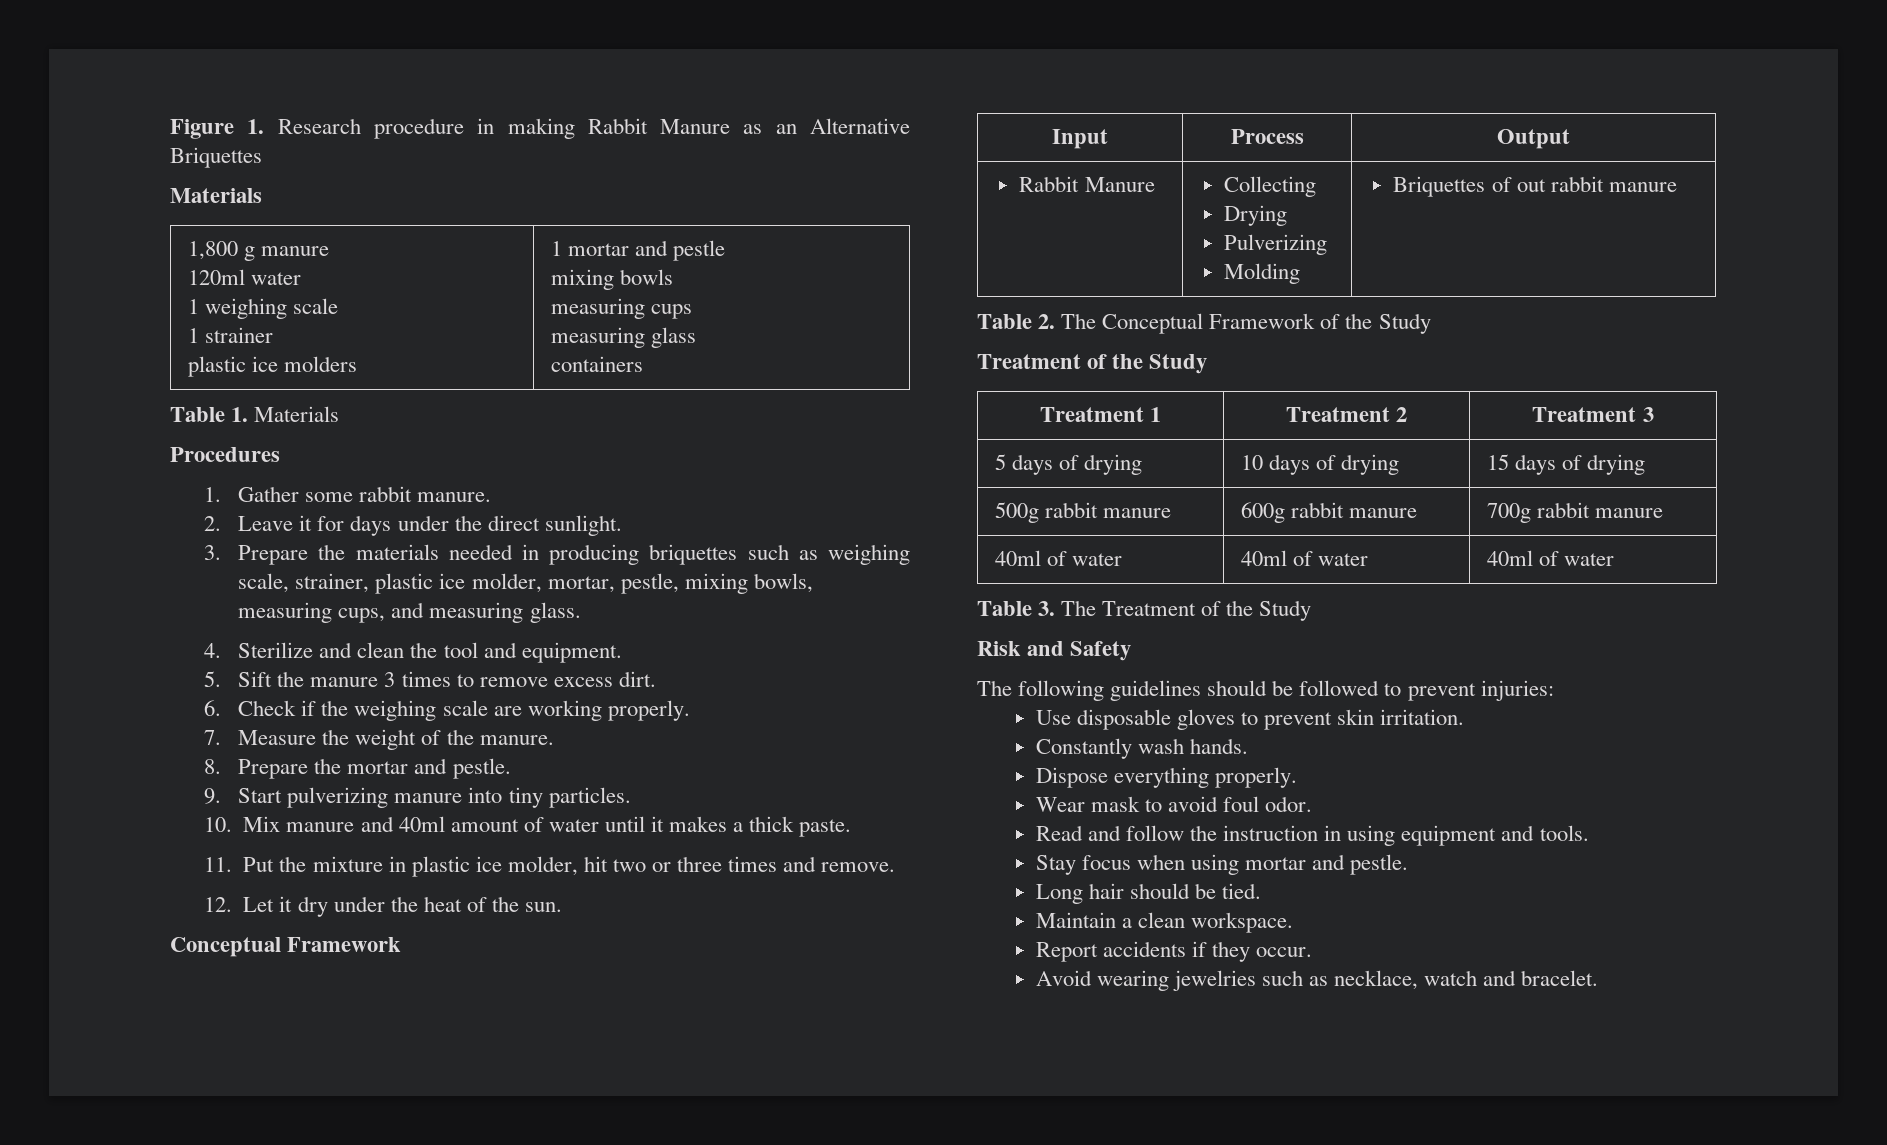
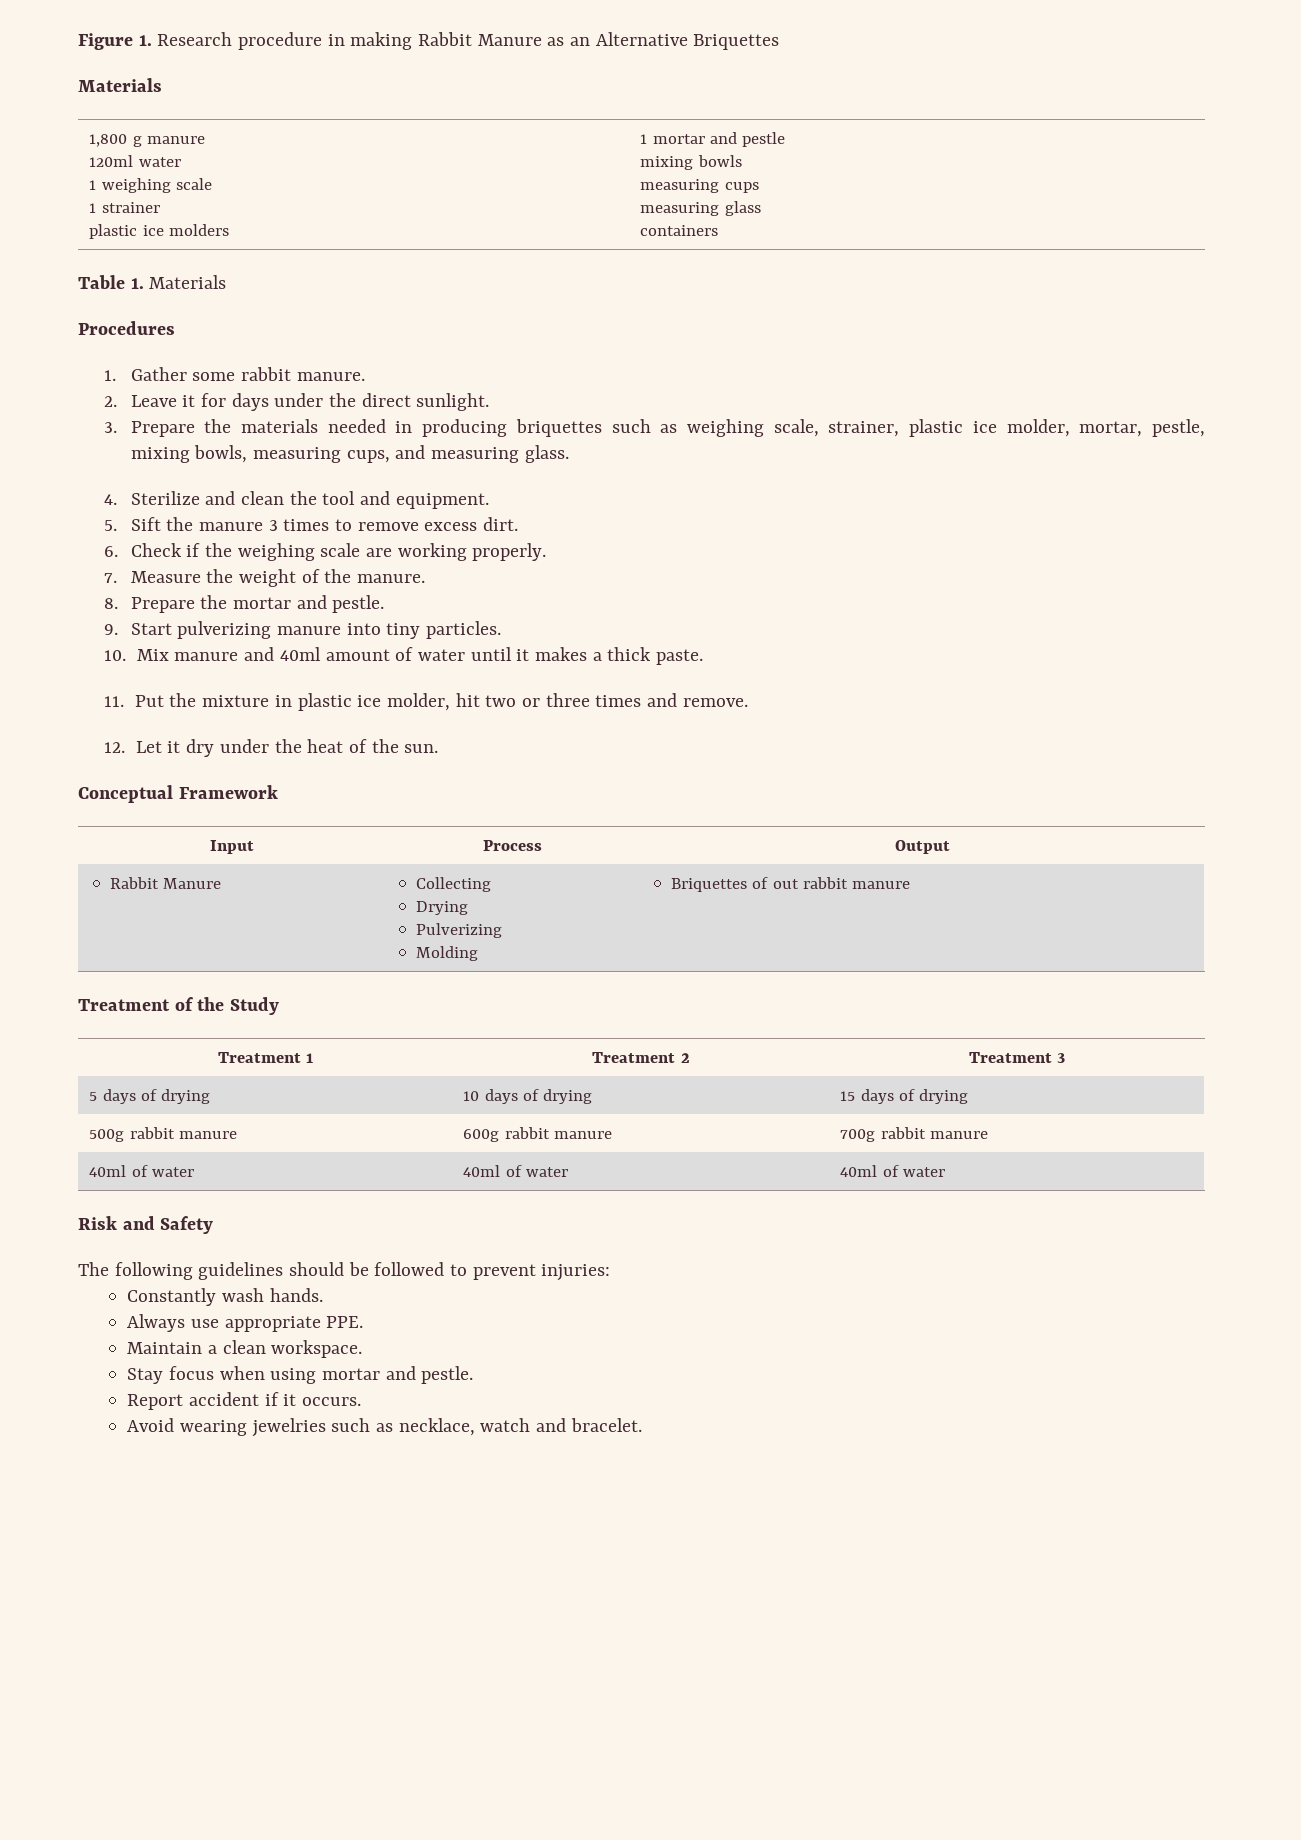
- Table 2. The Conceptual Framework of the Study
- Table 3. The Treatment of the Study
- Use disposable gloves to prevent skin irritation.
  Constantly wash hands.
- Dispose everything properly.
- Wear mask to avoid foul odor.
- Read and follow the instruction in using equipment and tools.
+ Always use appropriate PPE.
+ Maintain a clean workspace.
- Long hair should be tied.
- Maintain a clean workspace.
- Report accidents if they occur.
+ Report accident if it occurs.

